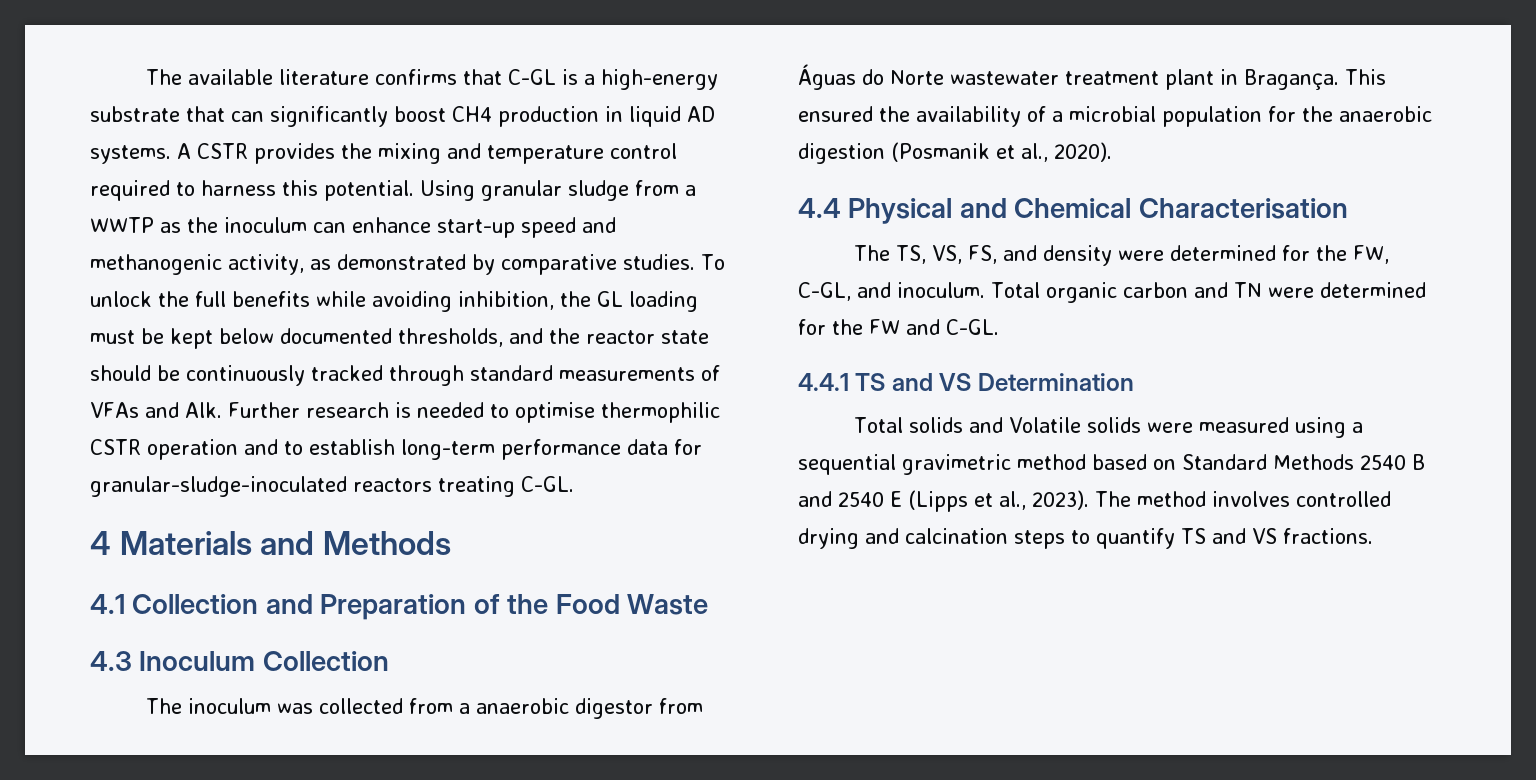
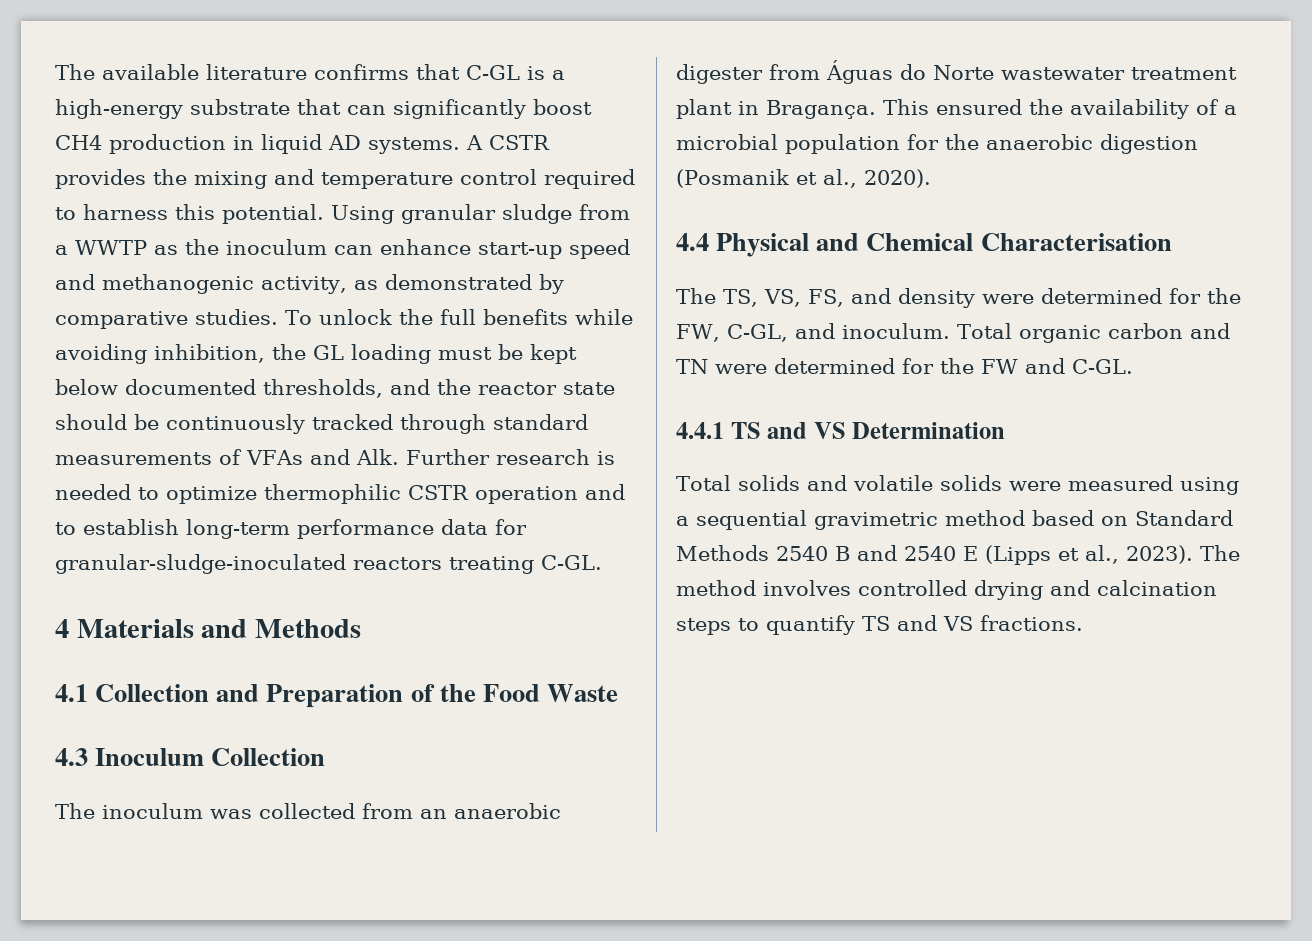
- To unlock the full benefits while avoiding inhibition, the GL loading must be kept below documented thresholds, and the reactor state should be continuously tracked through standard measurements of VFAs and Alk. Further research is needed to optimise thermophilic CSTR operation and to establish long-term performance data for granular-sludge-inoculated reactors treating C-GL.
+ To unlock the full benefits while avoiding inhibition, the GL loading must be kept below documented thresholds, and the reactor state should be continuously tracked through standard measurements of VFAs and Alk. Further research is needed to optimize thermophilic CSTR operation and to establish long-term performance data for granular-sludge-inoculated reactors treating C-GL.
- The inoculum was collected from a anaerobic digestor from Águas do Norte wastewater treatment plant in Bragança.
+ The inoculum was collected from an anaerobic digester from Águas do Norte wastewater treatment plant in Bragança.
- Total solids and Volatile solids were measured using a sequential gravimetric method based on Standard Methods 2540 B and 2540 E (Lipps et al., 2023).
+ Total solids and volatile solids were measured using a sequential gravimetric method based on Standard Methods 2540 B and 2540 E (Lipps et al., 2023).

